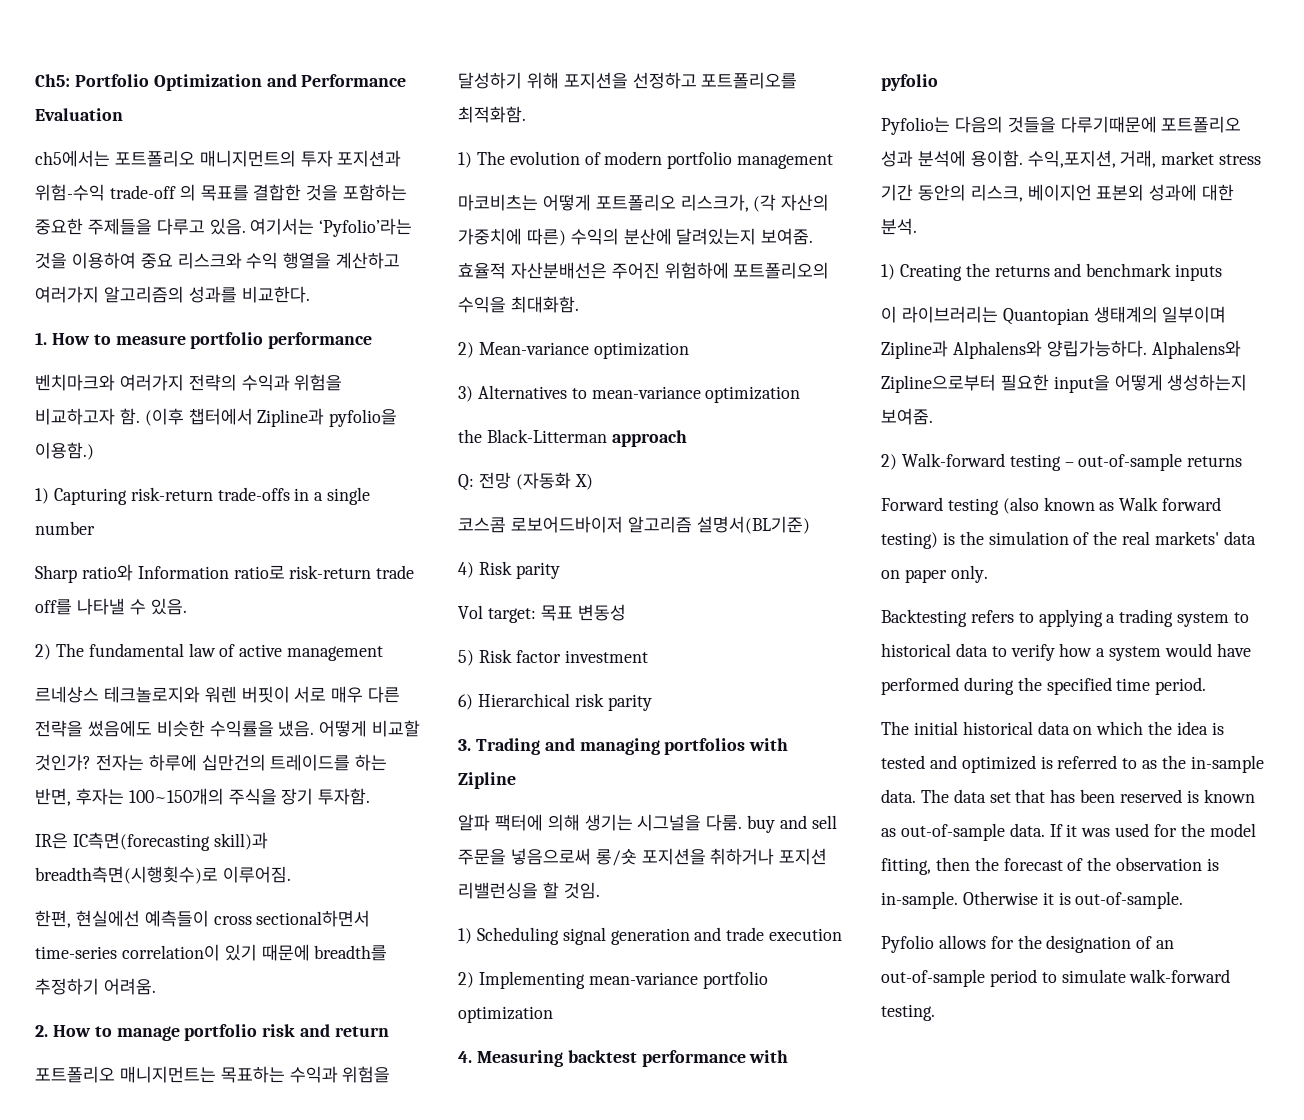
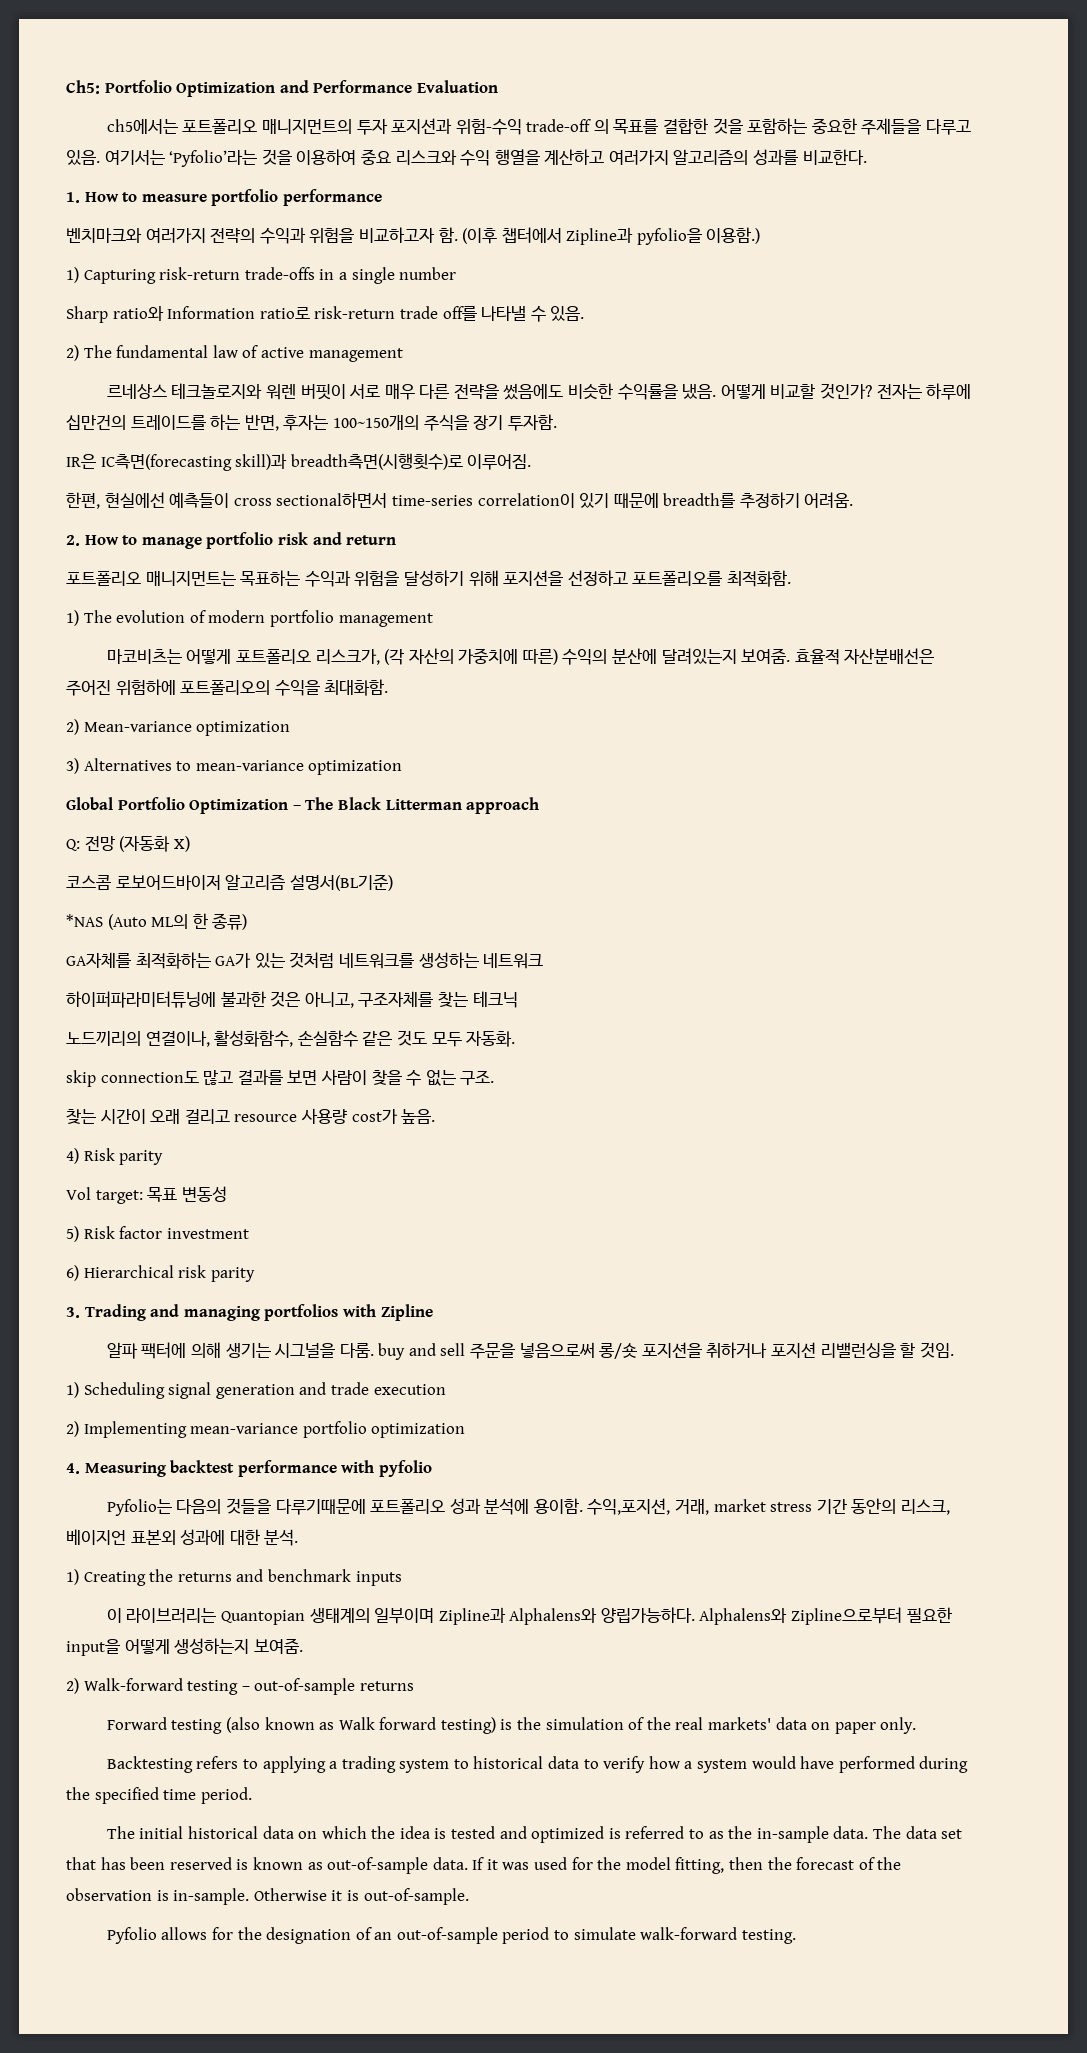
- the Black-Litterman approach
+ Global Portfolio Optimization – The Black Litterman approach
+ *NAS (Auto ML의 한 종류)
+ GA자체를 최적화하는 GA가 있는 것처럼 네트워크를 생성하는 네트워크
+ 하이퍼파라미터튜닝에 불과한 것은 아니고, 구조자체를 찾는 테크닉
+ 노드끼리의 연결이나, 활성화함수, 손실함수 같은 것도 모두 자동화.
+ skip connection도 많고 결과를 보면 사람이 찾을 수 없는 구조.
+ 찾는 시간이 오래 걸리고 resource 사용량 cost가 높음.

